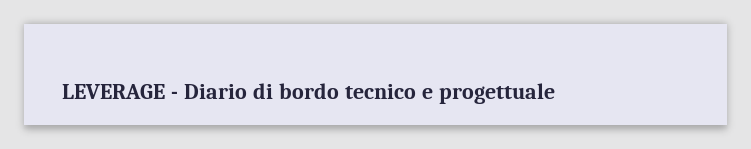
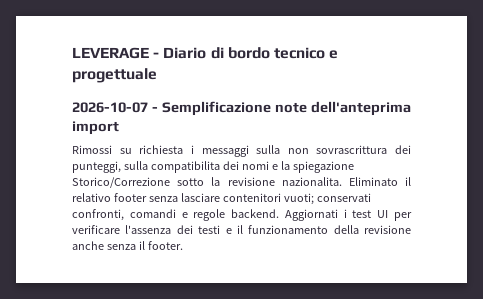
+ 2026-10-07 - Semplificazione note dell'anteprima import
+ Rimossi su richiesta i messaggi sulla non sovrascrittura dei punteggi, sulla compatibilita dei nomi e la spiegazione Storico/Correzione sotto la revisione nazionalita. Eliminato il relativo footer senza lasciare contenitori vuoti; conservati confronti, comandi e regole backend. Aggiornati i test UI per verificare l'assenza dei testi e il funzionamento della revisione anche senza il footer.

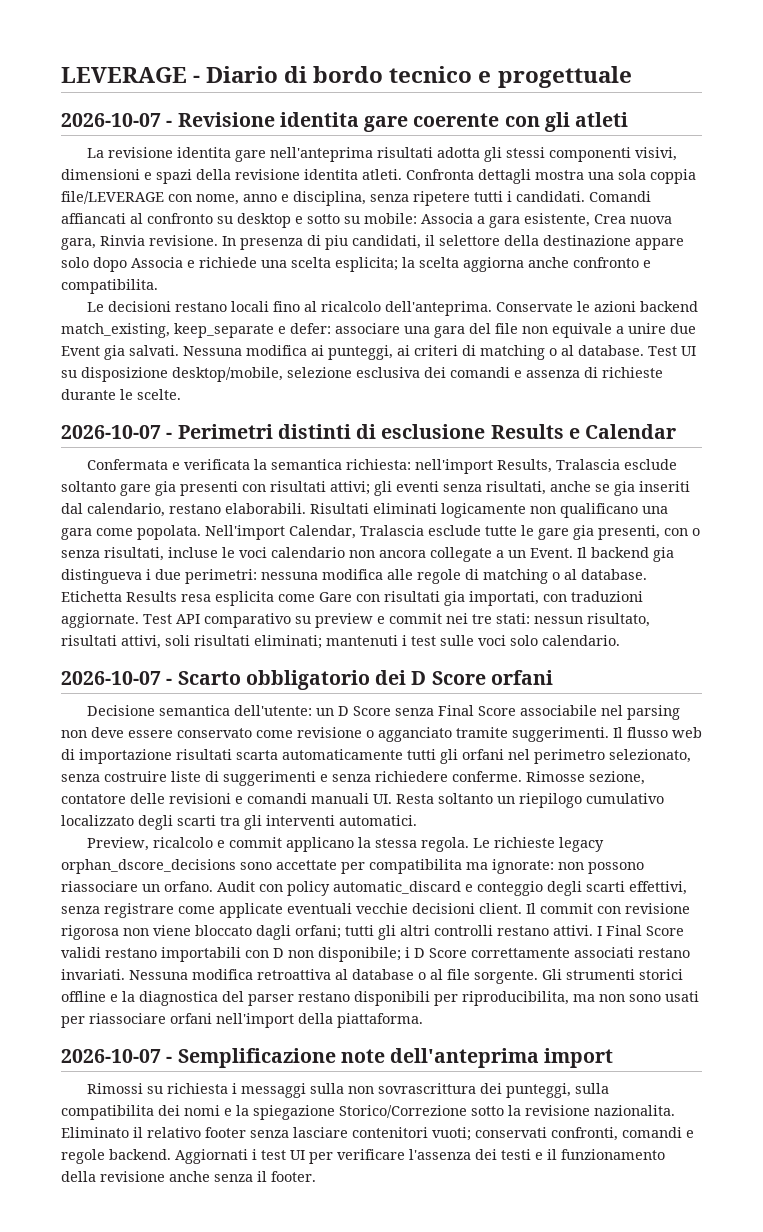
+ 2026-10-07 - Revisione identita gare coerente con gli atleti
+ La revisione identita gare nell'anteprima risultati adotta gli stessi componenti visivi, dimensioni e spazi della revisione identita atleti. Confronta dettagli mostra una sola coppia file/LEVERAGE con nome, anno e disciplina, senza ripetere tutti i candidati. Comandi affiancati al confronto su desktop e sotto su mobile: Associa a gara esistente, Crea nuova gara, Rinvia revisione. In presenza di piu candidati, il selettore della destinazione appare solo dopo Associa e richiede una scelta esplicita; la scelta aggiorna anche confronto e compatibilita.
+ Le decisioni restano locali fino al ricalcolo dell'anteprima. Conservate le azioni backend match_existing, keep_separate e defer: associare una gara del file non equivale a unire due Event gia salvati. Nessuna modifica ai punteggi, ai criteri di matching o al database. Test UI su disposizione desktop/mobile, selezione esclusiva dei comandi e assenza di richieste durante le scelte.
+ 2026-10-07 - Perimetri distinti di esclusione Results e Calendar
+ Confermata e verificata la semantica richiesta: nell'import Results, Tralascia esclude soltanto gare gia presenti con risultati attivi; gli eventi senza risultati, anche se gia inseriti dal calendario, restano elaborabili. Risultati eliminati logicamente non qualificano una gara come popolata. Nell'import Calendar, Tralascia esclude tutte le gare gia presenti, con o senza risultati, incluse le voci calendario non ancora collegate a un Event. Il backend gia distingueva i due perimetri: nessuna modifica alle regole di matching o al database. Etichetta Results resa esplicita come Gare con risultati gia importati, con traduzioni aggiornate. Test API comparativo su preview e commit nei tre stati: nessun risultato, risultati attivi, soli risultati eliminati; mantenuti i test sulle voci solo calendario.
+ 2026-10-07 - Scarto obbligatorio dei D Score orfani
+ Decisione semantica dell'utente: un D Score senza Final Score associabile nel parsing non deve essere conservato come revisione o agganciato tramite suggerimenti. Il flusso web di importazione risultati scarta automaticamente tutti gli orfani nel perimetro selezionato, senza costruire liste di suggerimenti e senza richiedere conferme. Rimosse sezione, contatore delle revisioni e comandi manuali UI. Resta soltanto un riepilogo cumulativo localizzato degli scarti tra gli interventi automatici.
+ Preview, ricalcolo e commit applicano la stessa regola. Le richieste legacy orphan_dscore_decisions sono accettate per compatibilita ma ignorate: non possono riassociare un orfano. Audit con policy automatic_discard e conteggio degli scarti effettivi, senza registrare come applicate eventuali vecchie decisioni client. Il commit con revisione rigorosa non viene bloccato dagli orfani; tutti gli altri controlli restano attivi. I Final Score validi restano importabili con D non disponibile; i D Score correttamente associati restano invariati. Nessuna modifica retroattiva al database o al file sorgente. Gli strumenti storici offline e la diagnostica del parser restano disponibili per riproducibilita, ma non sono usati per riassociare orfani nell'import della piattaforma.

